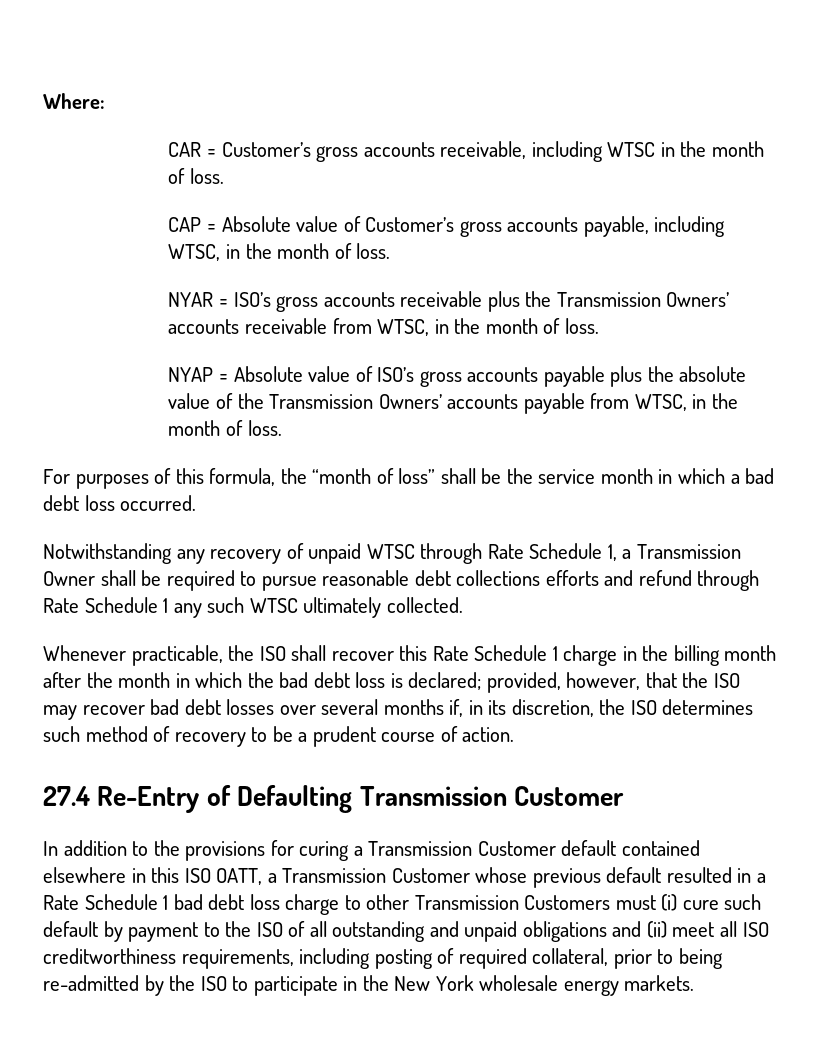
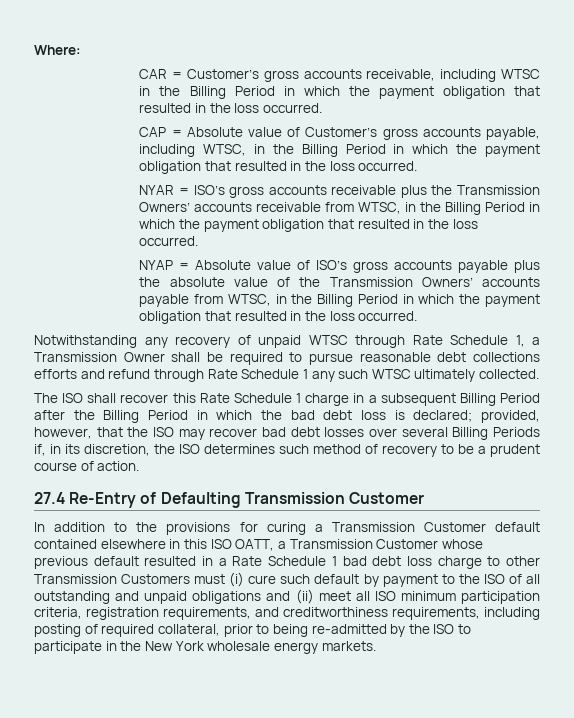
- CAR = Customer’s gross accounts receivable, including WTSC in the month of loss.
+ CAR = Customer’s gross accounts receivable, including WTSC in the Billing Period in which the payment obligation that resulted in the loss occurred.
- CAP = Absolute value of Customer’s gross accounts payable, including WTSC, in the month of loss.
+ CAP = Absolute value of Customer’s gross accounts payable, including WTSC, in the Billing Period in which the payment obligation that resulted in the loss occurred.
- NYAR = ISO’s gross accounts receivable plus the Transmission Owners’ accounts receivable from WTSC, in the month of loss.
+ NYAR = ISO’s gross accounts receivable plus the Transmission Owners’ accounts receivable from WTSC, in the Billing Period in which the payment obligation that resulted in the loss occurred.
- NYAP = Absolute value of ISO’s gross accounts payable plus the absolute value of the Transmission Owners’ accounts payable from WTSC, in the month of loss.
- For purposes of this formula, the “month of loss” shall be the service month in which a bad debt loss occurred.
+ NYAP = Absolute value of ISO’s gross accounts payable plus the absolute value of the Transmission Owners’ accounts payable from WTSC, in the Billing Period in which the payment obligation that resulted in the loss occurred.
- Whenever practicable, the ISO shall recover this Rate Schedule 1 charge in the billing month after the month in which the bad debt loss is declared; provided, however, that the ISO may recover bad debt losses over several months if, in its discretion, the ISO determines such method of recovery to be a prudent course of action.
+ The ISO shall recover this Rate Schedule 1 charge in a subsequent Billing Period after the Billing Period in which the bad debt loss is declared; provided, however, that the ISO may recover bad debt losses over several Billing Periods if, in its discretion, the ISO determines such method of recovery to be a prudent course of action.
- In addition to the provisions for curing a Transmission Customer default contained elsewhere in this ISO OATT, a Transmission Customer whose previous default resulted in a Rate Schedule 1 bad debt loss charge to other Transmission Customers must (i) cure such default by payment to the ISO of all outstanding and unpaid obligations and (ii) meet all ISO creditworthiness requirements, including posting of required collateral, prior to being re-admitted by the ISO to participate in the New York wholesale energy markets.
+ In addition to the provisions for curing a Transmission Customer default contained elsewhere in this ISO OATT, a Transmission Customer whose previous default resulted in a Rate Schedule 1 bad debt loss charge to other Transmission Customers must (i) cure such default by payment to the ISO of all outstanding and unpaid obligations and (ii) meet all ISO minimum participation criteria, registration requirements, and creditworthiness requirements, including posting of required collateral, prior to being re-admitted by the ISO to participate in the New York wholesale energy markets.

